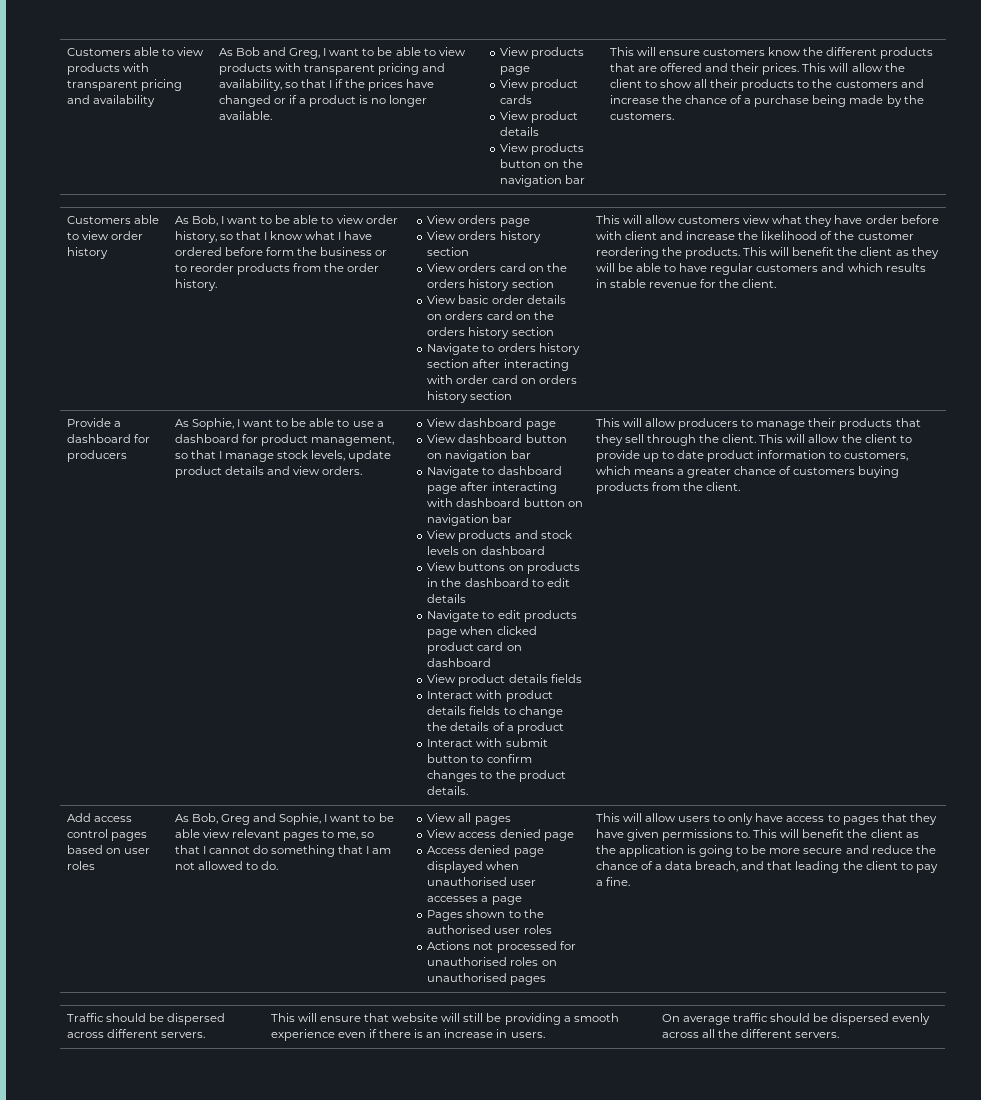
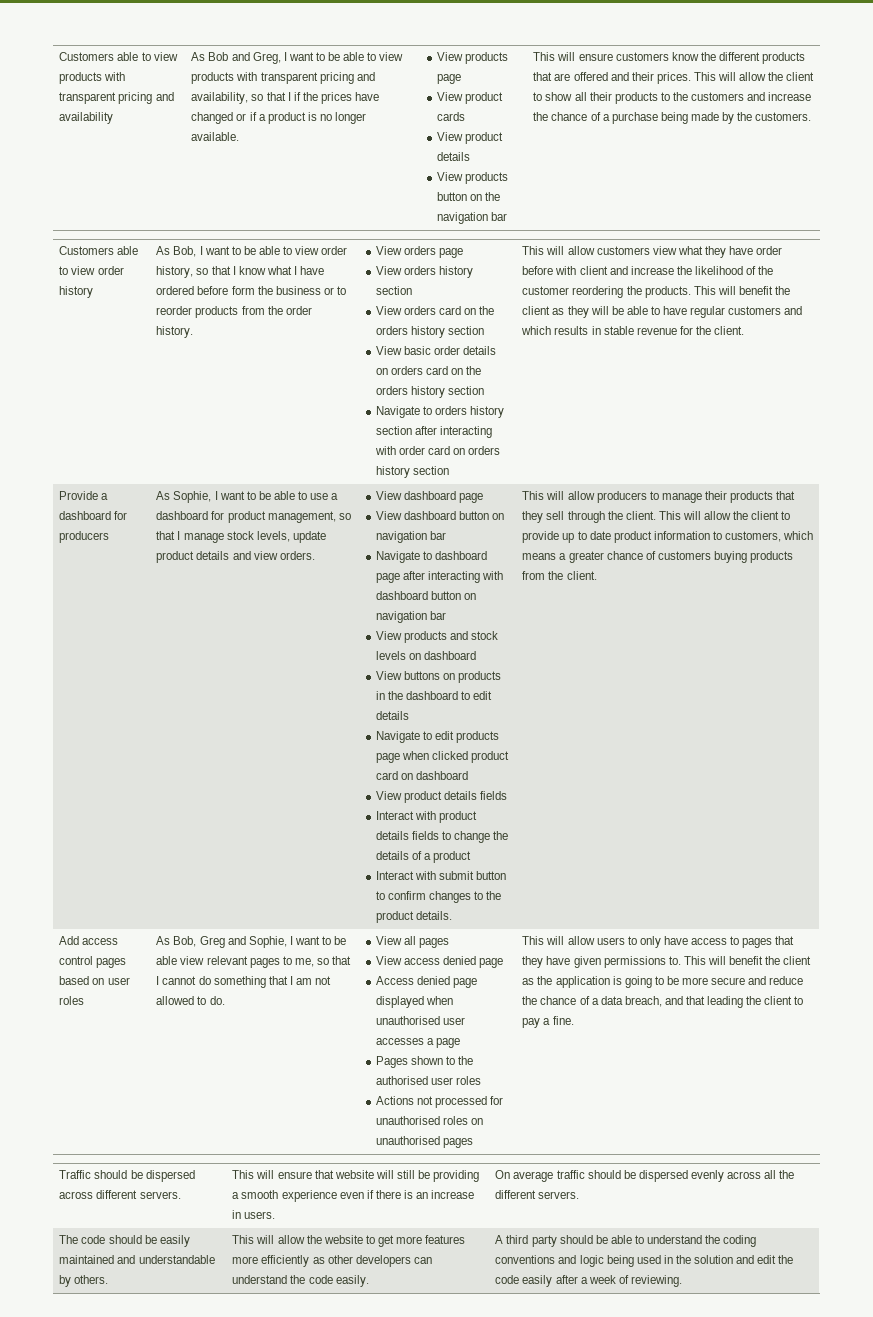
+ The code should be easily maintained and understandable by others. | This will allow the website to get more features more efficiently as other developers can understand the code easily. | A third party should be able to understand the coding conventions and logic being used in the solution and edit the code easily after a week of reviewing.

